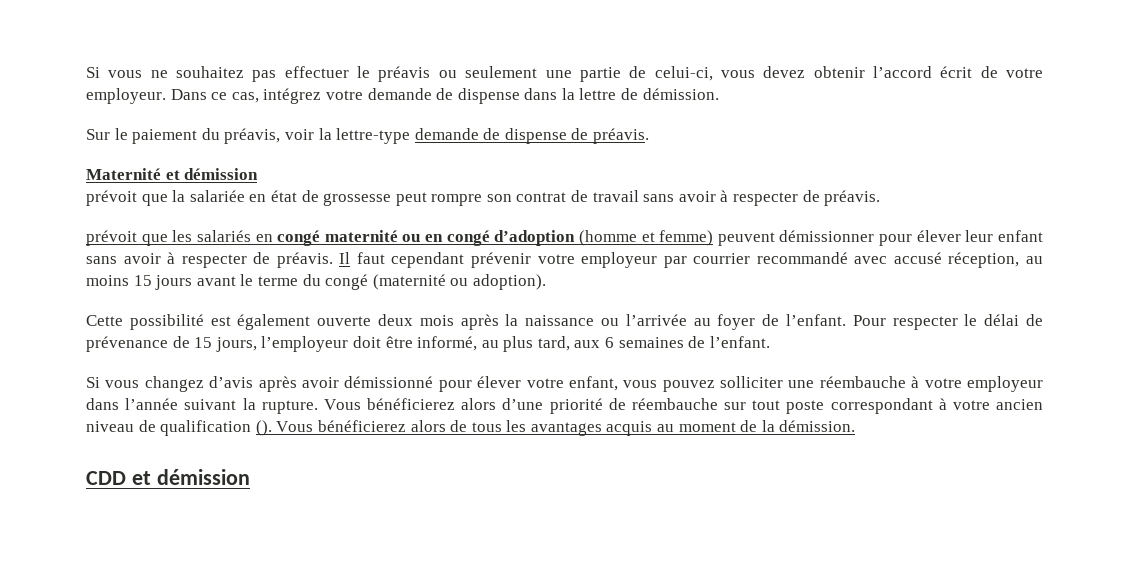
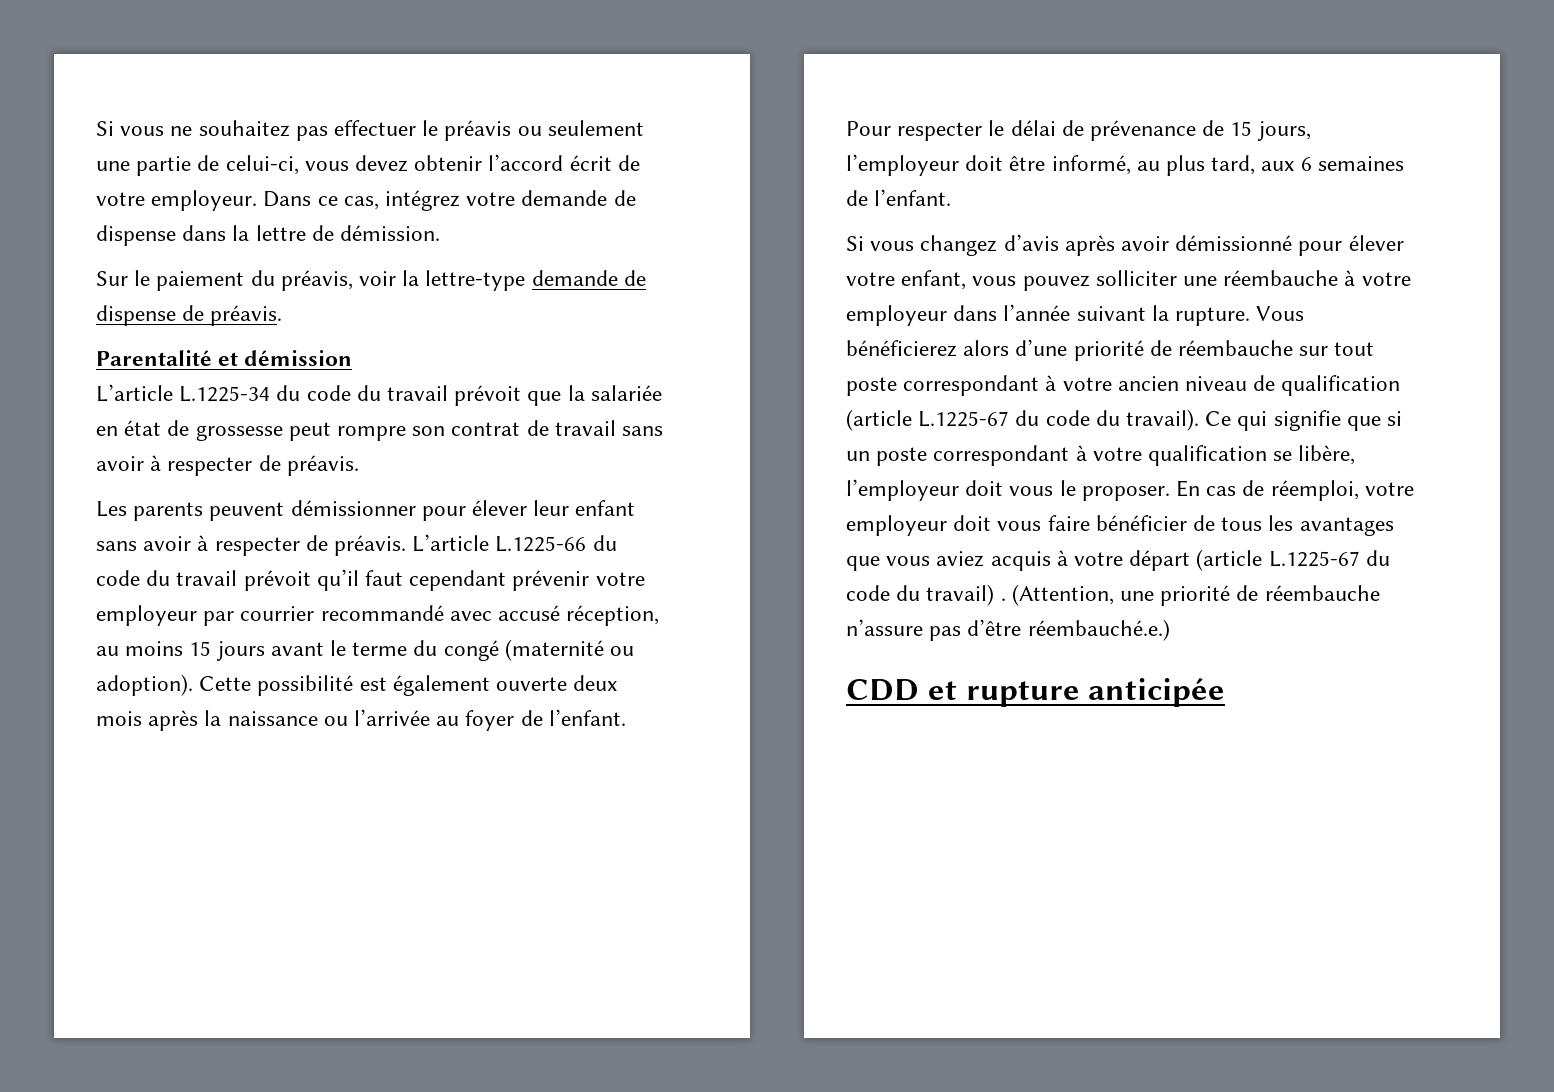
- Maternité et démission
+ Parentalité et démission
- prévoit que la salariée en état de grossesse peut rompre son contrat de travail sans avoir à respecter de préavis.
+ L’article L.1225-34 du code du travail prévoit que la salariée en état de grossesse peut rompre son contrat de travail sans avoir à respecter de préavis.
- prévoit que les salariés en congé maternité ou en congé d’adoption (homme et femme) peuvent démissionner pour élever leur enfant sans avoir à respecter de préavis.
+ Les parents peuvent démissionner pour élever leur enfant sans avoir à respecter de préavis.
- Il faut cependant prévenir votre employeur par courrier recommandé avec accusé réception, au moins 15 jours avant le terme du congé (maternité ou adoption).
- Cette possibilité est également ouverte deux mois après la naissance ou l’arrivée au foyer de l’enfant.
+ L’article L.1225-66 du code du travail prévoit qu’il faut cependant prévenir votre employeur par courrier recommandé avec accusé réception, au moins 15 jours avant le terme du congé (maternité ou adoption). Cette possibilité est également ouverte deux mois après la naissance ou l’arrivée au foyer de l’enfant.
- Vous bénéficierez alors d’une priorité de réembauche sur tout poste correspondant à votre ancien niveau de qualification (). Vous bénéficierez alors de tous les avantages acquis au moment de la démission.
+ Vous bénéficierez alors d’une priorité de réembauche sur tout poste correspondant à votre ancien niveau de qualification (article L.1225-67 du code du travail). Ce qui signifie que si un poste correspondant à votre qualification se libère, l’employeur doit vous le proposer. En cas de réemploi, votre employeur doit vous faire bénéficier de tous les avantages que vous aviez acquis à votre départ (article L.1225-67 du code du travail) . (Attention, une priorité de réembauche n’assure pas d’être réembauché.e.)
- CDD et démission
+ CDD et rupture anticipée

